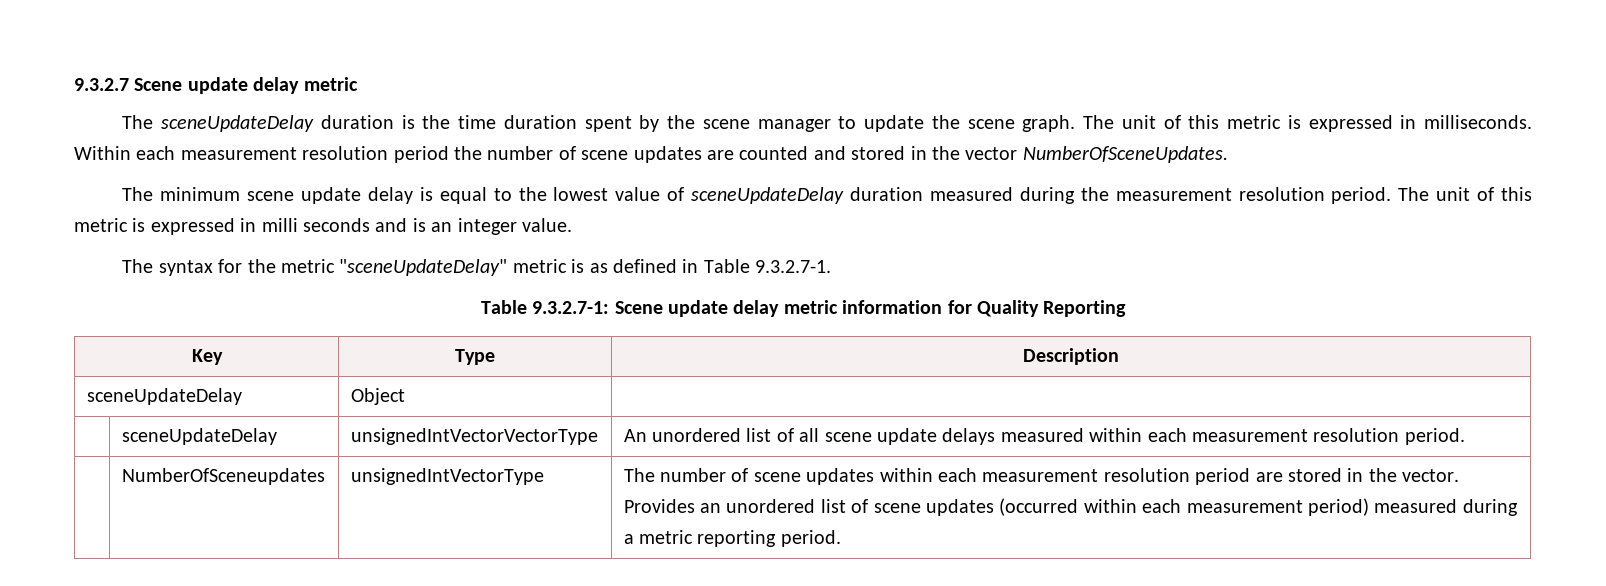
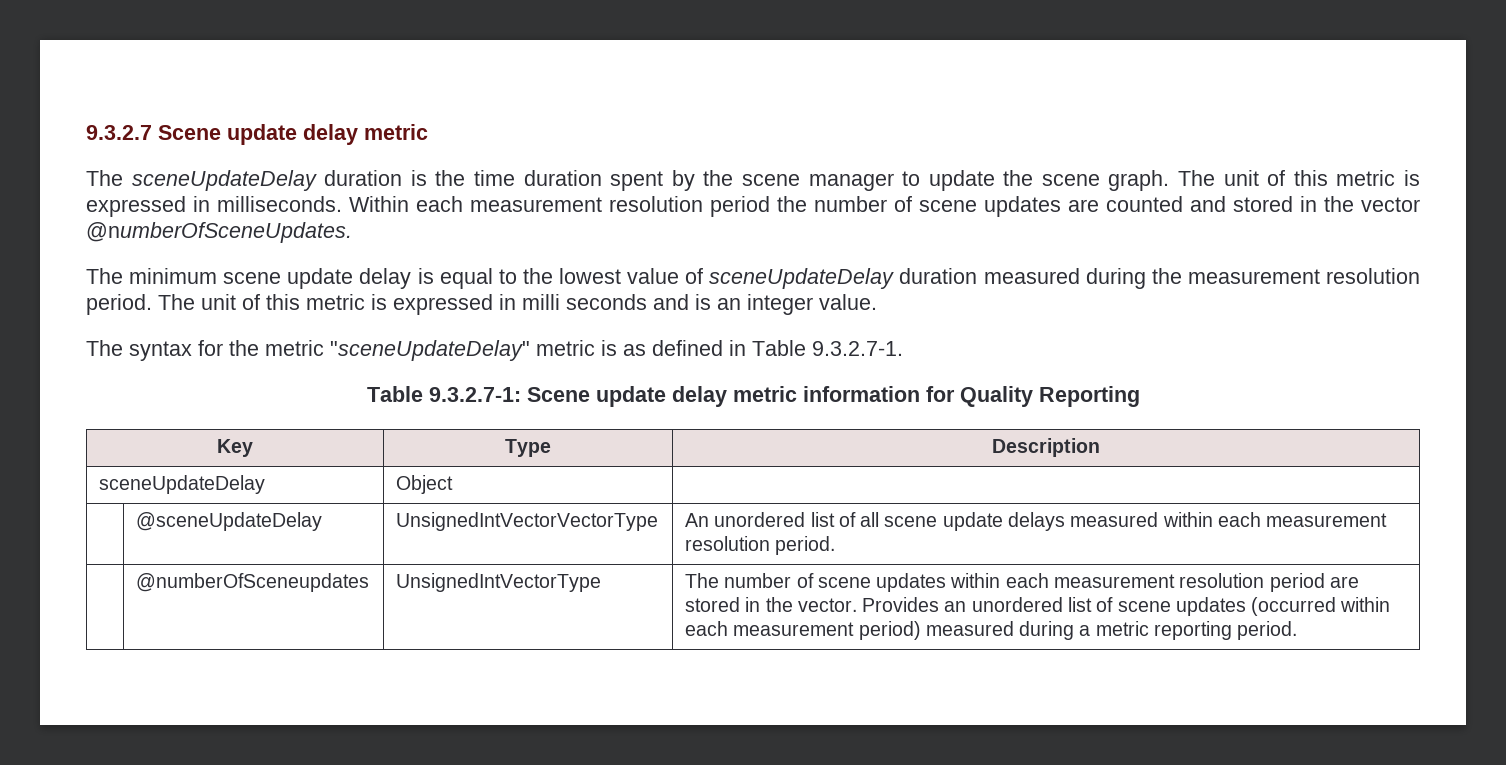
- Within each measurement resolution period the number of scene updates are counted and stored in the vector NumberOfSceneUpdates.
+ Within each measurement resolution period the number of scene updates are counted and stored in the vector @numberOfSceneUpdates.
- | sceneUpdateDelay | unsignedIntVectorVectorType | An unordered list of all scene update delays measured within each measurement resolution period.
+ | @sceneUpdateDelay | UnsignedIntVectorVectorType | An unordered list of all scene update delays measured within each measurement resolution period.
- | NumberOfSceneupdates | unsignedIntVectorType | The number of scene updates within each measurement resolution period are stored in the vector. Provides an unordered list of scene updates (occurred within each measurement period) measured during a metric reporting period.
+ | @numberOfSceneupdates | UnsignedIntVectorType | The number of scene updates within each measurement resolution period are stored in the vector. Provides an unordered list of scene updates (occurred within each measurement period) measured during a metric reporting period.

